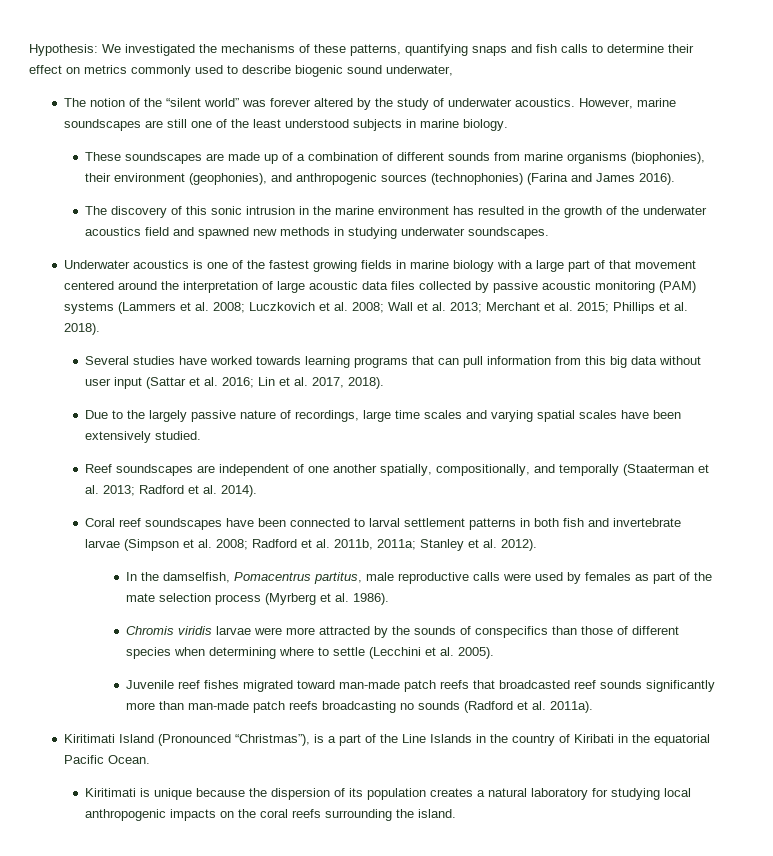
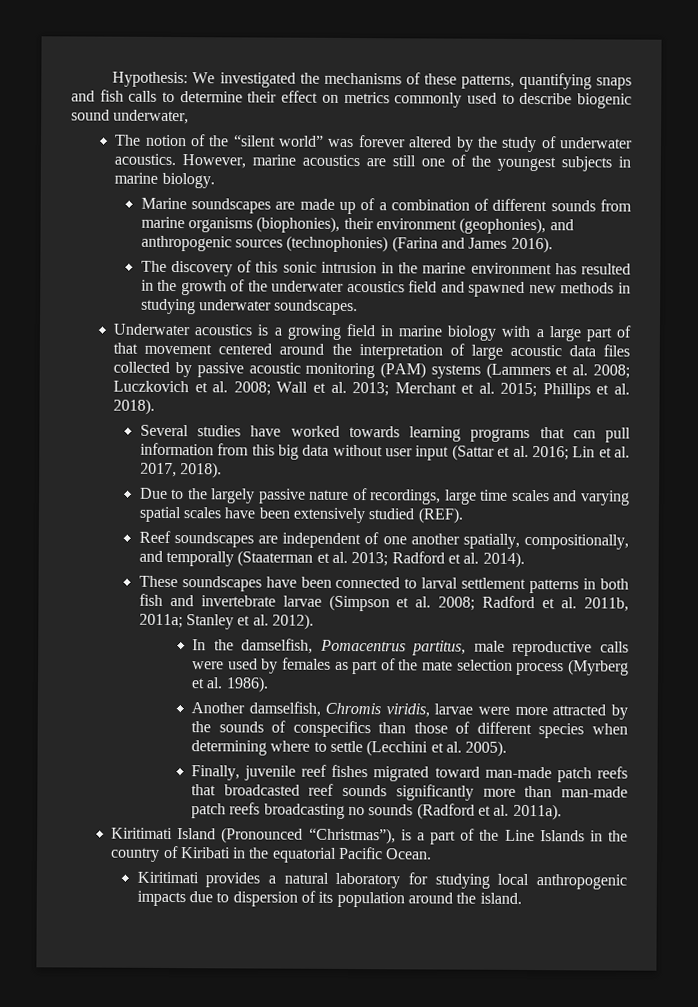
- However, marine soundscapes are still one of the least understood subjects in marine biology.
+ However, marine acoustics are still one of the youngest subjects in marine biology.
- These soundscapes are made up of a combination of different sounds from marine organisms (biophonies), their environment (geophonies), and anthropogenic sources (technophonies) (Farina and James 2016).
+ Marine soundscapes are made up of a combination of different sounds from marine organisms (biophonies), their environment (geophonies), and anthropogenic sources (technophonies) (Farina and James 2016).
- Underwater acoustics is one of the fastest growing fields in marine biology with a large part of that movement centered around the interpretation of large acoustic data files collected by passive acoustic monitoring (PAM) systems (Lammers et al. 2008; Luczkovich et al. 2008; Wall et al. 2013; Merchant et al. 2015; Phillips et al. 2018).
+ Underwater acoustics is a growing field in marine biology with a large part of that movement centered around the interpretation of large acoustic data files collected by passive acoustic monitoring (PAM) systems (Lammers et al. 2008; Luczkovich et al. 2008; Wall et al. 2013; Merchant et al. 2015; Phillips et al. 2018).
- Due to the largely passive nature of recordings, large time scales and varying spatial scales have been extensively studied.
+ Due to the largely passive nature of recordings, large time scales and varying spatial scales have been extensively studied (REF).
- Coral reef soundscapes have been connected to larval settlement patterns in both fish and invertebrate larvae (Simpson et al. 2008; Radford et al. 2011b, 2011a; Stanley et al. 2012).
+ These soundscapes have been connected to larval settlement patterns in both fish and invertebrate larvae (Simpson et al. 2008; Radford et al. 2011b, 2011a; Stanley et al. 2012).
- Chromis viridis larvae were more attracted by the sounds of conspecifics than those of different species when determining where to settle (Lecchini et al. 2005).
+ Another damselfish, Chromis viridis, larvae were more attracted by the sounds of conspecifics than those of different species when determining where to settle (Lecchini et al. 2005).
- Juvenile reef fishes migrated toward man-made patch reefs that broadcasted reef sounds significantly more than man-made patch reefs broadcasting no sounds (Radford et al. 2011a).
+ Finally, juvenile reef fishes migrated toward man-made patch reefs that broadcasted reef sounds significantly more than man-made patch reefs broadcasting no sounds (Radford et al. 2011a).
- Kiritimati is unique because the dispersion of its population creates a natural laboratory for studying local anthropogenic impacts on the coral reefs surrounding the island.
+ Kiritimati provides a natural laboratory for studying local anthropogenic impacts due to dispersion of its population around the island.

